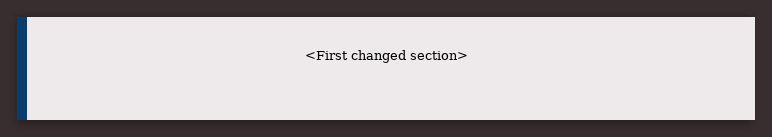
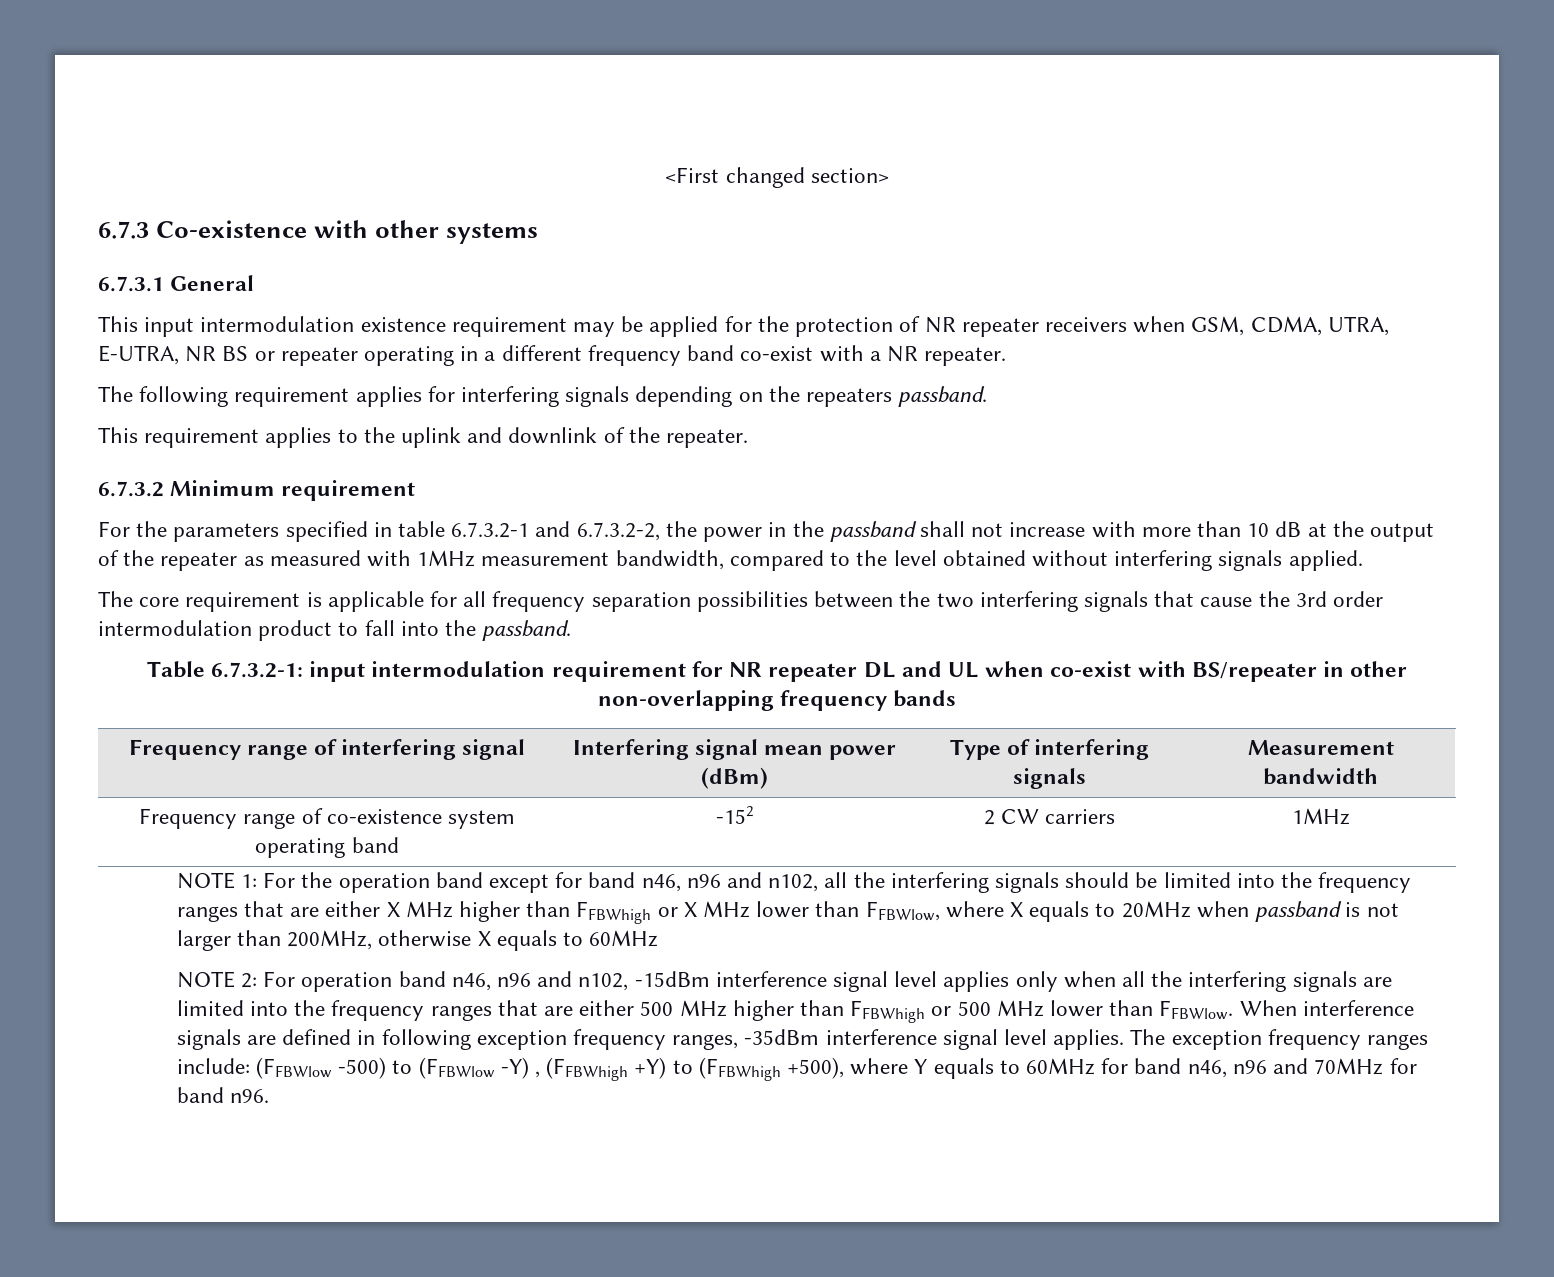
+ 6.7.3 Co-existence with other systems
+ 6.7.3.1 General
+ This input intermodulation existence requirement may be applied for the protection of NR repeater receivers when GSM, CDMA, UTRA, E-UTRA, NR BS or repeater operating in a different frequency band co-exist with a NR repeater.
+ The following requirement applies for interfering signals depending on the repeaters passband.
+ This requirement applies to the uplink and downlink of the repeater.
+ 6.7.3.2 Minimum requirement
+ For the parameters specified in table 6.7.3.2-1 and 6.7.3.2-2, the power in the passband shall not increase with more than 10 dB at the output of the repeater as measured with 1MHz measurement bandwidth, compared to the level obtained without interfering signals applied.
+ The core requirement is applicable for all frequency separation possibilities between the two interfering signals that cause the 3rd order intermodulation product to fall into the passband.
+ Table 6.7.3.2-1: input intermodulation requirement for NR repeater DL and UL when co-exist with BS/repeater in other non-overlapping frequency bands
+ Frequency range of interfering signal | Interfering signal mean power (dBm) | Type of interfering signals | Measurement bandwidth
+ Frequency range of co-existence system operating band | -152 | 2 CW carriers | 1MHz
+ NOTE 1: For the operation band except for band n46, n96 and n102, all the interfering signals should be limited into the frequency ranges that are either X MHz higher than FFBWhigh or X MHz lower than FFBWlow, where X equals to 20MHz when passband is not larger than 200MHz, otherwise X equals to 60MHz
+ NOTE 2: For operation band n46, n96 and n102, -15dBm interference signal level applies only when all the interfering signals are limited into the frequency ranges that are either 500 MHz higher than FFBWhigh or 500 MHz lower than FFBWlow. When interference signals are defined in following exception frequency ranges, -35dBm interference signal level applies. The exception frequency ranges include: (FFBWlow -500) to (FFBWlow -Y) , (FFBWhigh +Y) to (FFBWhigh +500), where Y equals to 60MHz for band n46, n96 and 70MHz for band n96.

